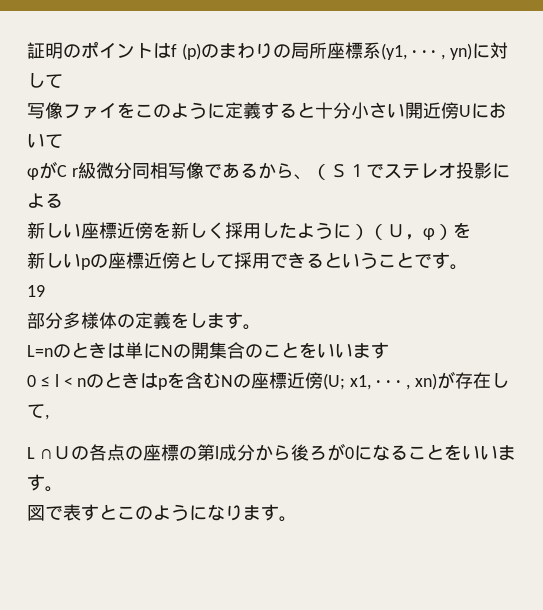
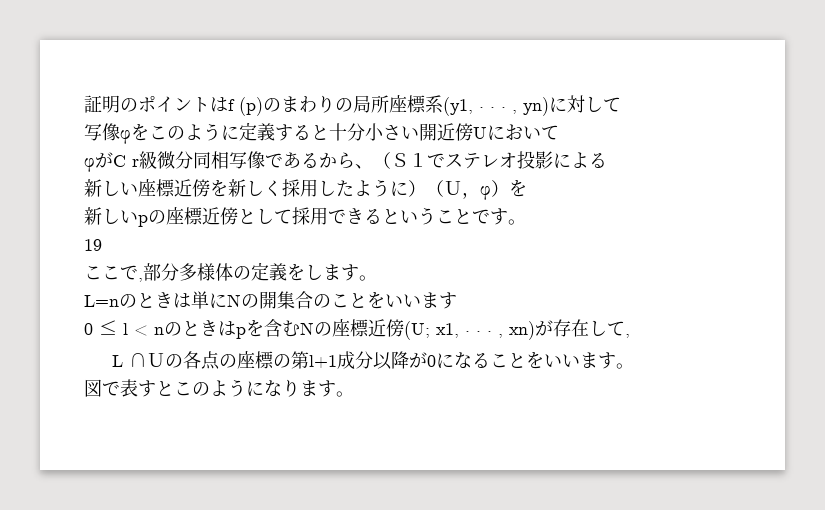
- 写像ファイをこのように定義すると十分小さい開近傍Uにおいて
+ 写像φをこのように定義すると十分小さい開近傍Uにおいて
- 部分多様体の定義をします。
+ ここで,部分多様体の定義をします。
- L ∩Ｕの各点の座標の第l成分から後ろが0になることをいいます。
+ L ∩Ｕの各点の座標の第l+1成分以降が0になることをいいます。

